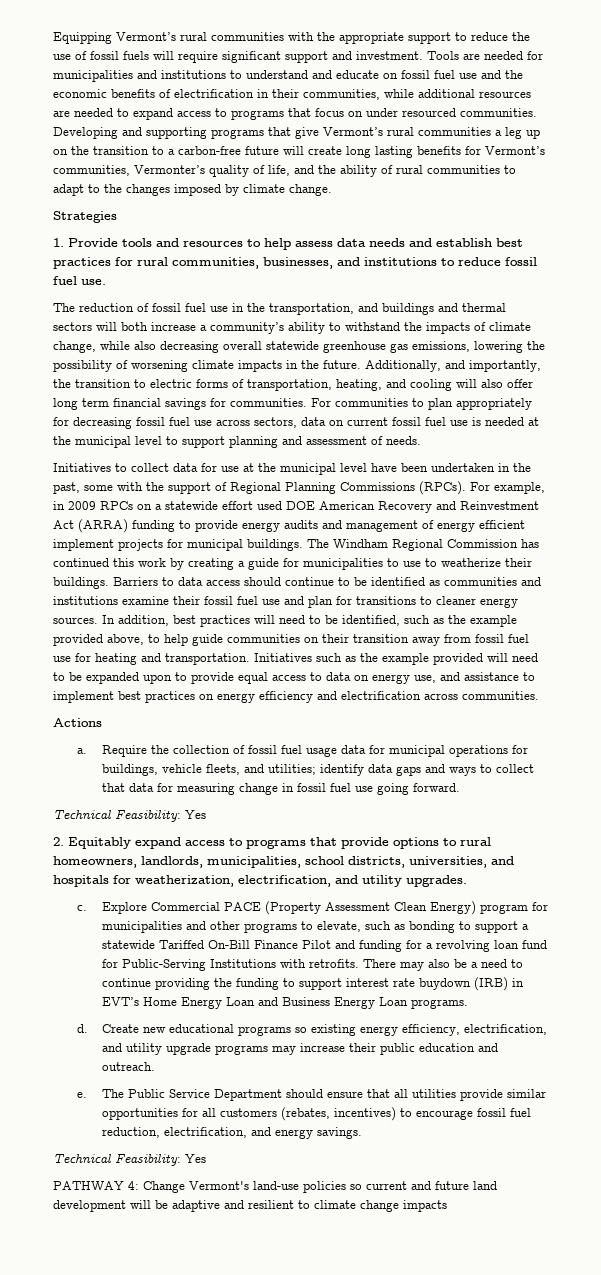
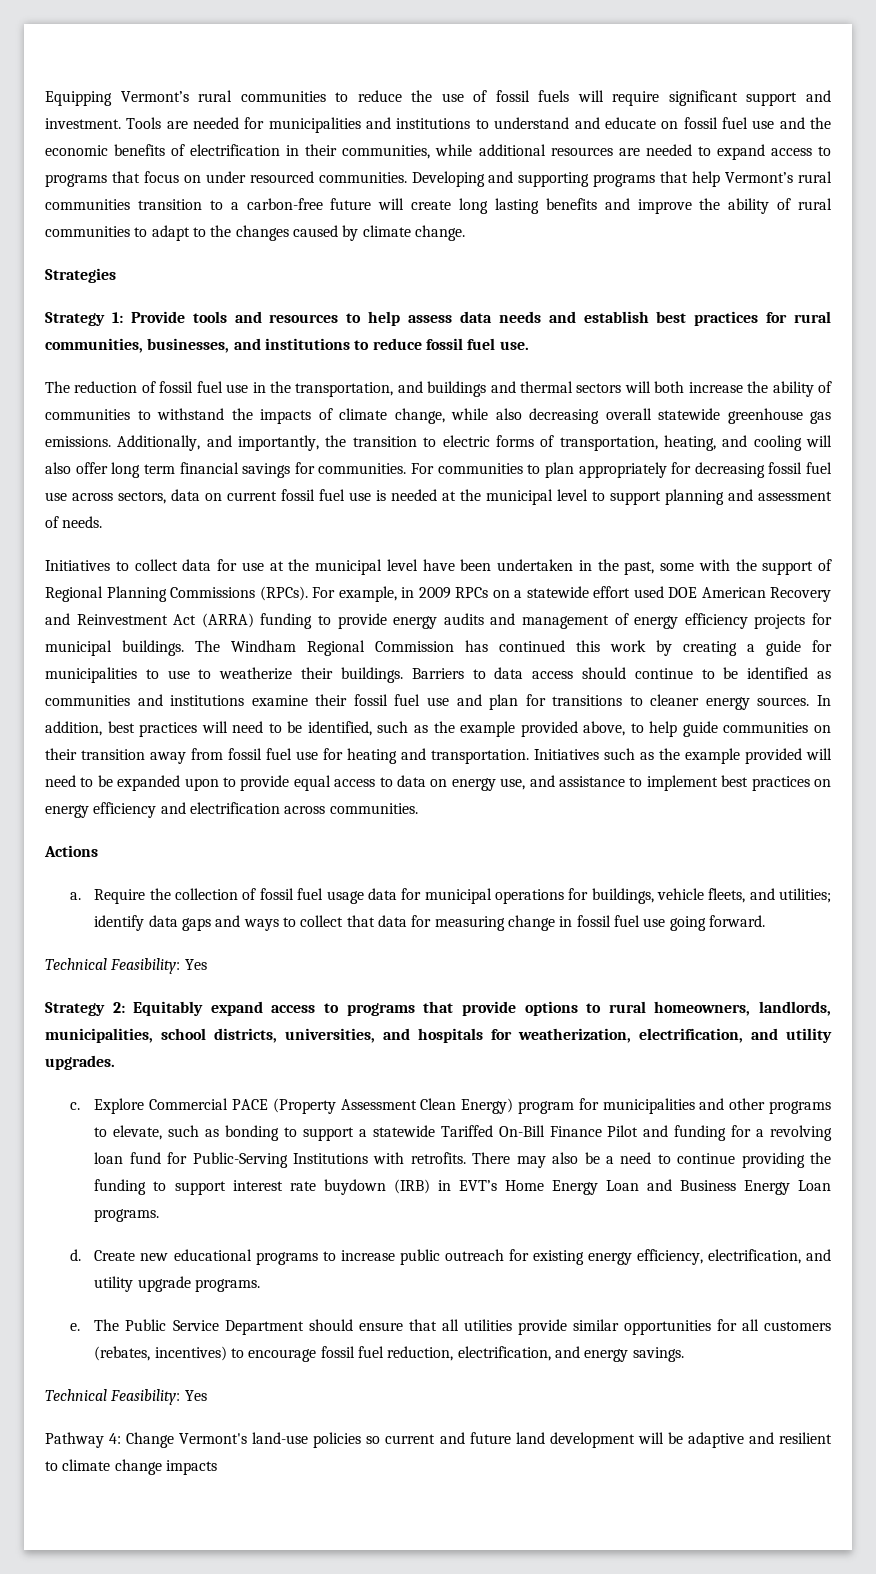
- Equipping Vermont’s rural communities with the appropriate support to reduce the use of fossil fuels will require significant support and investment.
+ Equipping Vermont’s rural communities to reduce the use of fossil fuels will require significant support and investment.
- Developing and supporting programs that give Vermont’s rural communities a leg up on the transition to a carbon-free future will create long lasting benefits for Vermont’s communities, Vermonter’s quality of life, and the ability of rural communities to adapt to the changes imposed by climate change.
+ Developing and supporting programs that help Vermont’s rural communities transition to a carbon-free future will create long lasting benefits and improve the ability of rural communities to adapt to the changes caused by climate change.
- 1. Provide tools and resources to help assess data needs and establish best practices for rural communities, businesses, and institutions to reduce fossil fuel use.
+ Strategy 1: Provide tools and resources to help assess data needs and establish best practices for rural communities, businesses, and institutions to reduce fossil fuel use.
- The reduction of fossil fuel use in the transportation, and buildings and thermal sectors will both increase a community’s ability to withstand the impacts of climate change, while also decreasing overall statewide greenhouse gas emissions, lowering the possibility of worsening climate impacts in the future.
+ The reduction of fossil fuel use in the transportation, and buildings and thermal sectors will both increase the ability of communities to withstand the impacts of climate change, while also decreasing overall statewide greenhouse gas emissions.
- For example, in 2009 RPCs on a statewide effort used DOE American Recovery and Reinvestment Act (ARRA) funding to provide energy audits and management of energy efficient implement projects for municipal buildings.
+ For example, in 2009 RPCs on a statewide effort used DOE American Recovery and Reinvestment Act (ARRA) funding to provide energy audits and management of energy efficiency projects for municipal buildings.
- 2. Equitably expand access to programs that provide options to rural homeowners, landlords, municipalities, school districts, universities, and hospitals for weatherization, electrification, and utility upgrades.
+ Strategy 2: Equitably expand access to programs that provide options to rural homeowners, landlords, municipalities, school districts, universities, and hospitals for weatherization, electrification, and utility upgrades.
- Create new educational programs so existing energy efficiency, electrification, and utility upgrade programs may increase their public education and outreach.
+ Create new educational programs to increase public outreach for existing energy efficiency, electrification, and utility upgrade programs.
- PATHWAY 4: Change Vermont's land-use policies so current and future land development will be adaptive and resilient to climate change impacts
+ Pathway 4: Change Vermont's land-use policies so current and future land development will be adaptive and resilient to climate change impacts

